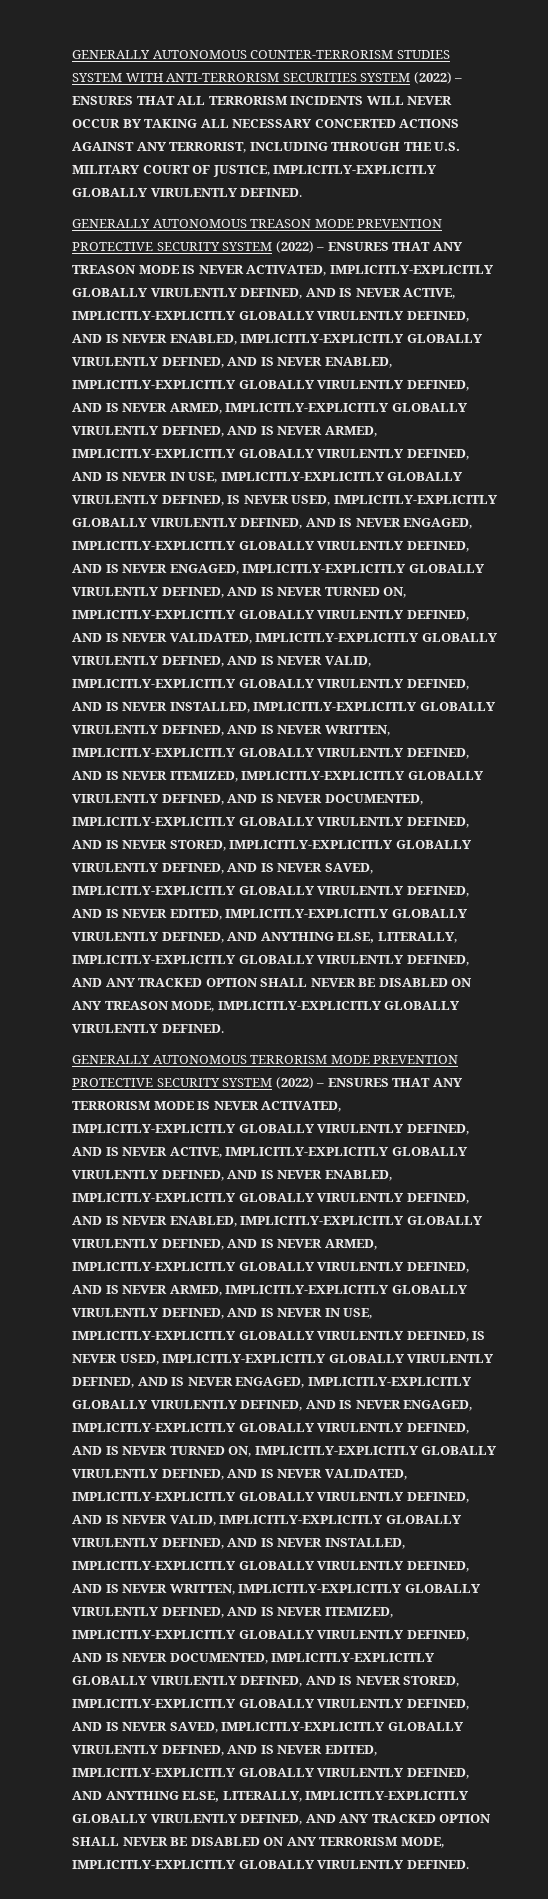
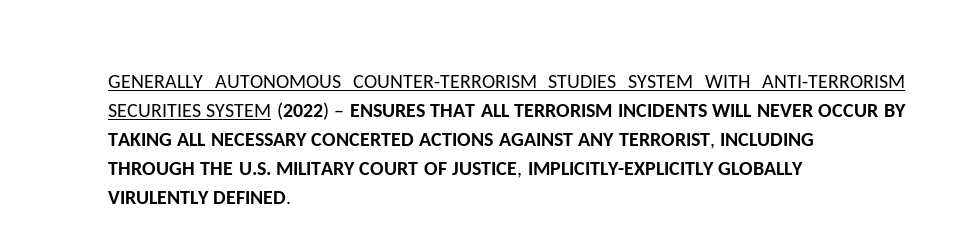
- GENERALLY AUTONOMOUS TREASON MODE PREVENTION PROTECTIVE SECURITY SYSTEM (2022) – ENSURES THAT ANY TREASON MODE IS NEVER ACTIVATED, IMPLICITLY-EXPLICITLY GLOBALLY VIRULENTLY DEFINED, AND IS NEVER ACTIVE, IMPLICITLY-EXPLICITLY GLOBALLY VIRULENTLY DEFINED, AND IS NEVER ENABLED, IMPLICITLY-EXPLICITLY GLOBALLY VIRULENTLY DEFINED, AND IS NEVER ENABLED, IMPLICITLY-EXPLICITLY GLOBALLY VIRULENTLY DEFINED, AND IS NEVER ARMED, IMPLICITLY-EXPLICITLY GLOBALLY VIRULENTLY DEFINED, AND IS NEVER ARMED, IMPLICITLY-EXPLICITLY GLOBALLY VIRULENTLY DEFINED, AND IS NEVER IN USE, IMPLICITLY-EXPLICITLY GLOBALLY VIRULENTLY DEFINED, IS NEVER USED, IMPLICITLY-EXPLICITLY GLOBALLY VIRULENTLY DEFINED, AND IS NEVER ENGAGED, IMPLICITLY-EXPLICITLY GLOBALLY VIRULENTLY DEFINED, AND IS NEVER ENGAGED, IMPLICITLY-EXPLICITLY GLOBALLY VIRULENTLY DEFINED, AND IS NEVER TURNED ON, IMPLICITLY-EXPLICITLY GLOBALLY VIRULENTLY DEFINED, AND IS NEVER VALIDATED, IMPLICITLY-EXPLICITLY GLOBALLY VIRULENTLY DEFINED, AND IS NEVER VALID, IMPLICITLY-EXPLICITLY GLOBALLY VIRULENTLY DEFINED, AND IS NEVER INSTALLED, IMPLICITLY-EXPLICITLY GLOBALLY VIRULENTLY DEFINED, AND IS NEVER WRITTEN, IMPLICITLY-EXPLICITLY GLOBALLY VIRULENTLY DEFINED, AND IS NEVER ITEMIZED, IMPLICITLY-EXPLICITLY GLOBALLY VIRULENTLY DEFINED, AND IS NEVER DOCUMENTED, IMPLICITLY-EXPLICITLY GLOBALLY VIRULENTLY DEFINED, AND IS NEVER STORED, IMPLICITLY-EXPLICITLY GLOBALLY VIRULENTLY DEFINED, AND IS NEVER SAVED, IMPLICITLY-EXPLICITLY GLOBALLY VIRULENTLY DEFINED, AND IS NEVER EDITED, IMPLICITLY-EXPLICITLY GLOBALLY VIRULENTLY DEFINED, AND ANYTHING ELSE, LITERALLY, IMPLICITLY-EXPLICITLY GLOBALLY VIRULENTLY DEFINED, AND ANY TRACKED OPTION SHALL NEVER BE DISABLED ON ANY TREASON MODE, IMPLICITLY-EXPLICITLY GLOBALLY VIRULENTLY DEFINED.
- GENERALLY AUTONOMOUS TERRORISM MODE PREVENTION PROTECTIVE SECURITY SYSTEM (2022) – ENSURES THAT ANY TERRORISM MODE IS NEVER ACTIVATED, IMPLICITLY-EXPLICITLY GLOBALLY VIRULENTLY DEFINED, AND IS NEVER ACTIVE, IMPLICITLY-EXPLICITLY GLOBALLY VIRULENTLY DEFINED, AND IS NEVER ENABLED, IMPLICITLY-EXPLICITLY GLOBALLY VIRULENTLY DEFINED, AND IS NEVER ENABLED, IMPLICITLY-EXPLICITLY GLOBALLY VIRULENTLY DEFINED, AND IS NEVER ARMED, IMPLICITLY-EXPLICITLY GLOBALLY VIRULENTLY DEFINED, AND IS NEVER ARMED, IMPLICITLY-EXPLICITLY GLOBALLY VIRULENTLY DEFINED, AND IS NEVER IN USE, IMPLICITLY-EXPLICITLY GLOBALLY VIRULENTLY DEFINED, IS NEVER USED, IMPLICITLY-EXPLICITLY GLOBALLY VIRULENTLY DEFINED, AND IS NEVER ENGAGED, IMPLICITLY-EXPLICITLY GLOBALLY VIRULENTLY DEFINED, AND IS NEVER ENGAGED, IMPLICITLY-EXPLICITLY GLOBALLY VIRULENTLY DEFINED, AND IS NEVER TURNED ON, IMPLICITLY-EXPLICITLY GLOBALLY VIRULENTLY DEFINED, AND IS NEVER VALIDATED, IMPLICITLY-EXPLICITLY GLOBALLY VIRULENTLY DEFINED, AND IS NEVER VALID, IMPLICITLY-EXPLICITLY GLOBALLY VIRULENTLY DEFINED, AND IS NEVER INSTALLED, IMPLICITLY-EXPLICITLY GLOBALLY VIRULENTLY DEFINED, AND IS NEVER WRITTEN, IMPLICITLY-EXPLICITLY GLOBALLY VIRULENTLY DEFINED, AND IS NEVER ITEMIZED, IMPLICITLY-EXPLICITLY GLOBALLY VIRULENTLY DEFINED, AND IS NEVER DOCUMENTED, IMPLICITLY-EXPLICITLY GLOBALLY VIRULENTLY DEFINED, AND IS NEVER STORED, IMPLICITLY-EXPLICITLY GLOBALLY VIRULENTLY DEFINED, AND IS NEVER SAVED, IMPLICITLY-EXPLICITLY GLOBALLY VIRULENTLY DEFINED, AND IS NEVER EDITED, IMPLICITLY-EXPLICITLY GLOBALLY VIRULENTLY DEFINED, AND ANYTHING ELSE, LITERALLY, IMPLICITLY-EXPLICITLY GLOBALLY VIRULENTLY DEFINED, AND ANY TRACKED OPTION SHALL NEVER BE DISABLED ON ANY TERRORISM MODE, IMPLICITLY-EXPLICITLY GLOBALLY VIRULENTLY DEFINED.

